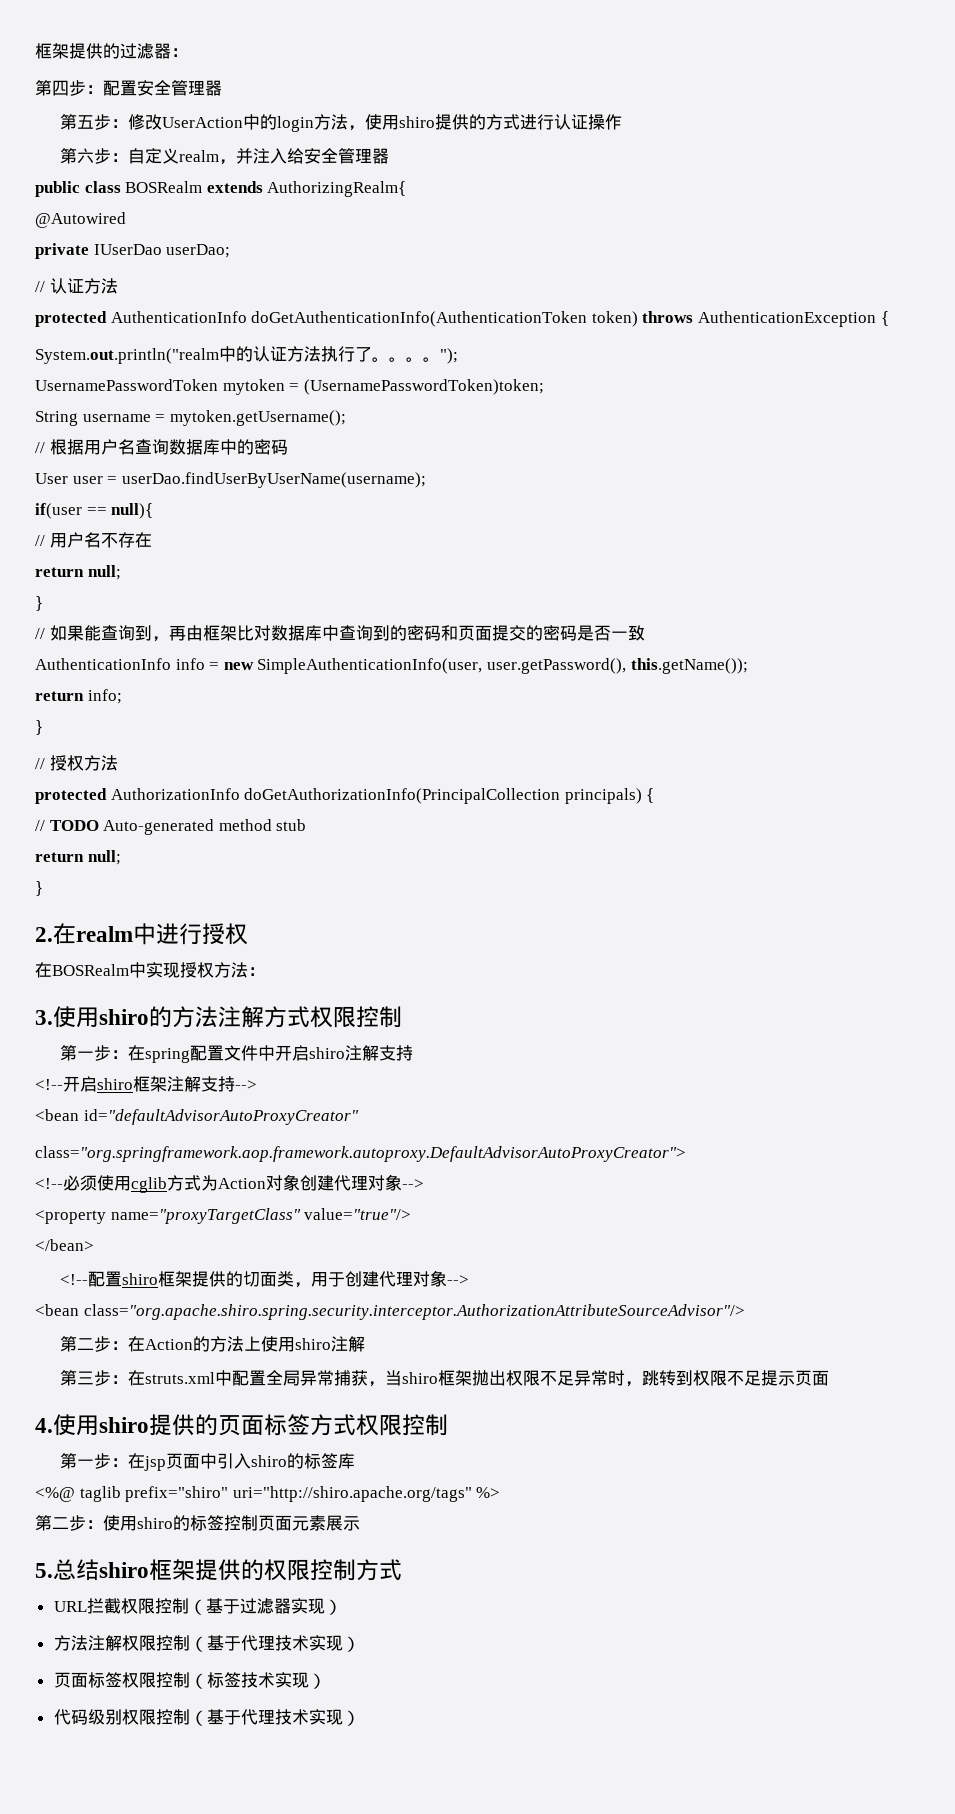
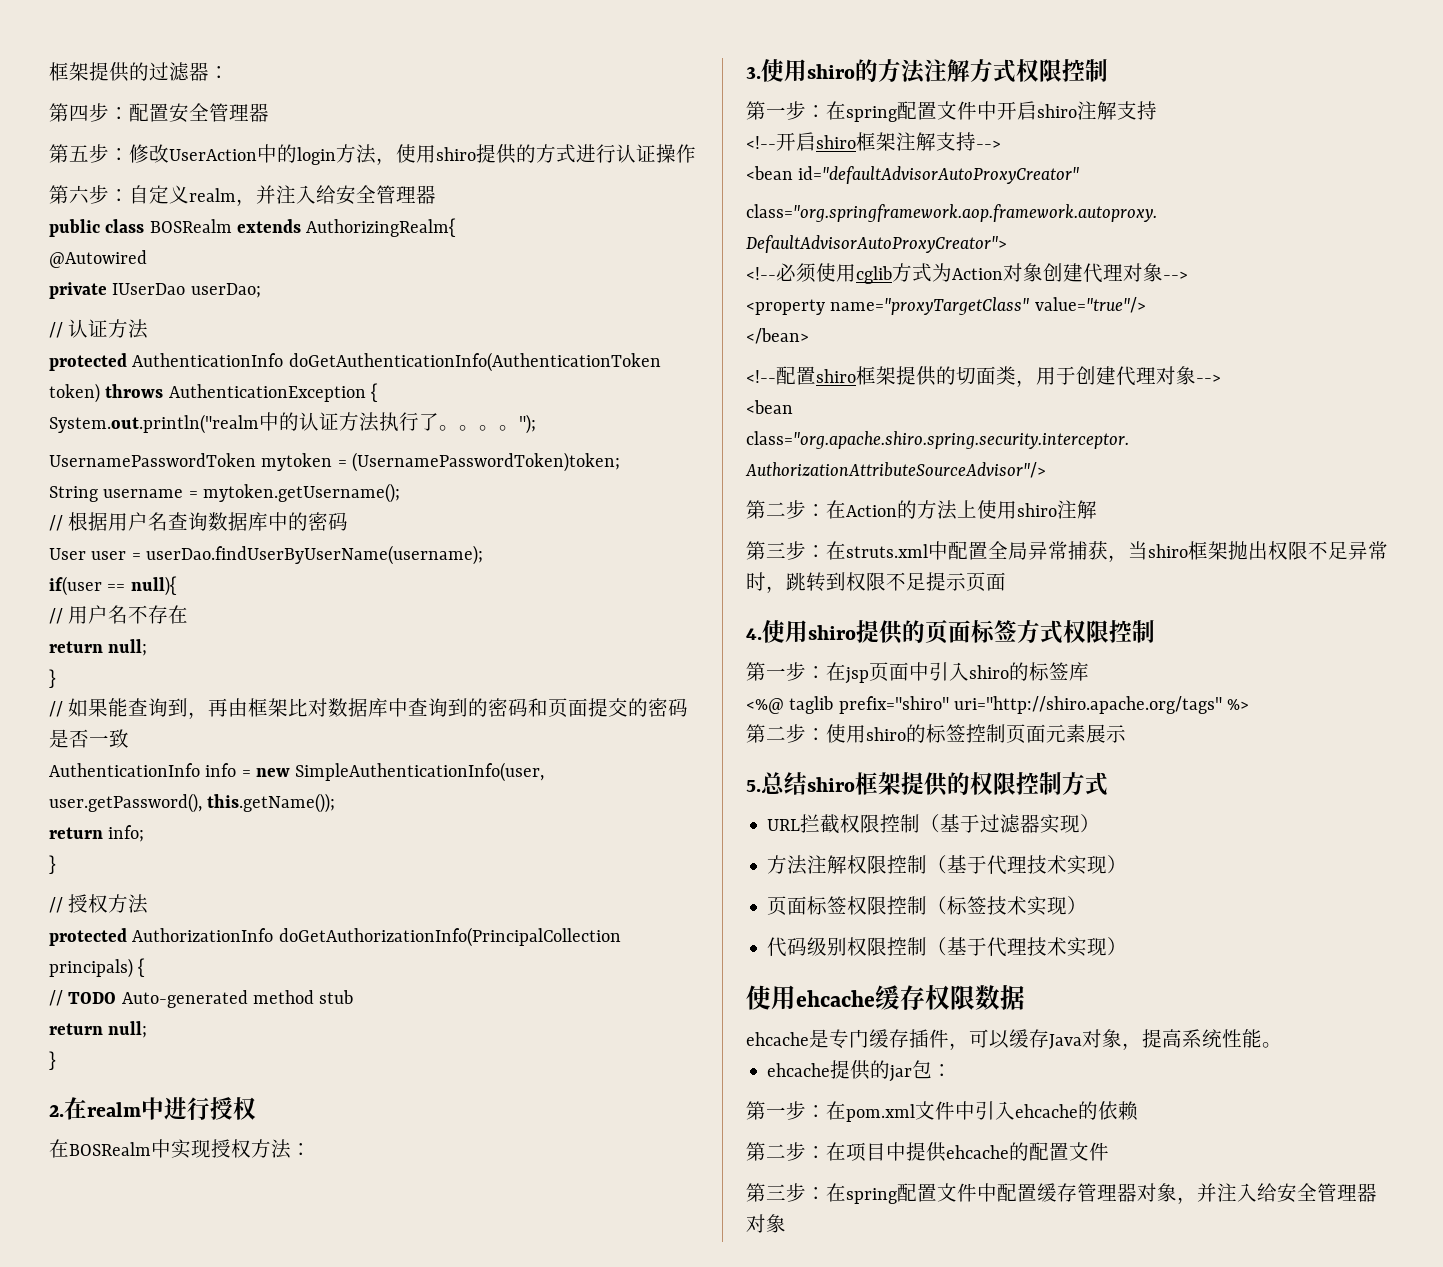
+ 使用ehcache缓存权限数据
+ ehcache是专门缓存插件，可以缓存Java对象，提高系统性能。
+ ehcache提供的jar包：
+ 第一步：在pom.xml文件中引入ehcache的依赖
+ 第二步：在项目中提供ehcache的配置文件
+ 第三步：在spring配置文件中配置缓存管理器对象，并注入给安全管理器对象

